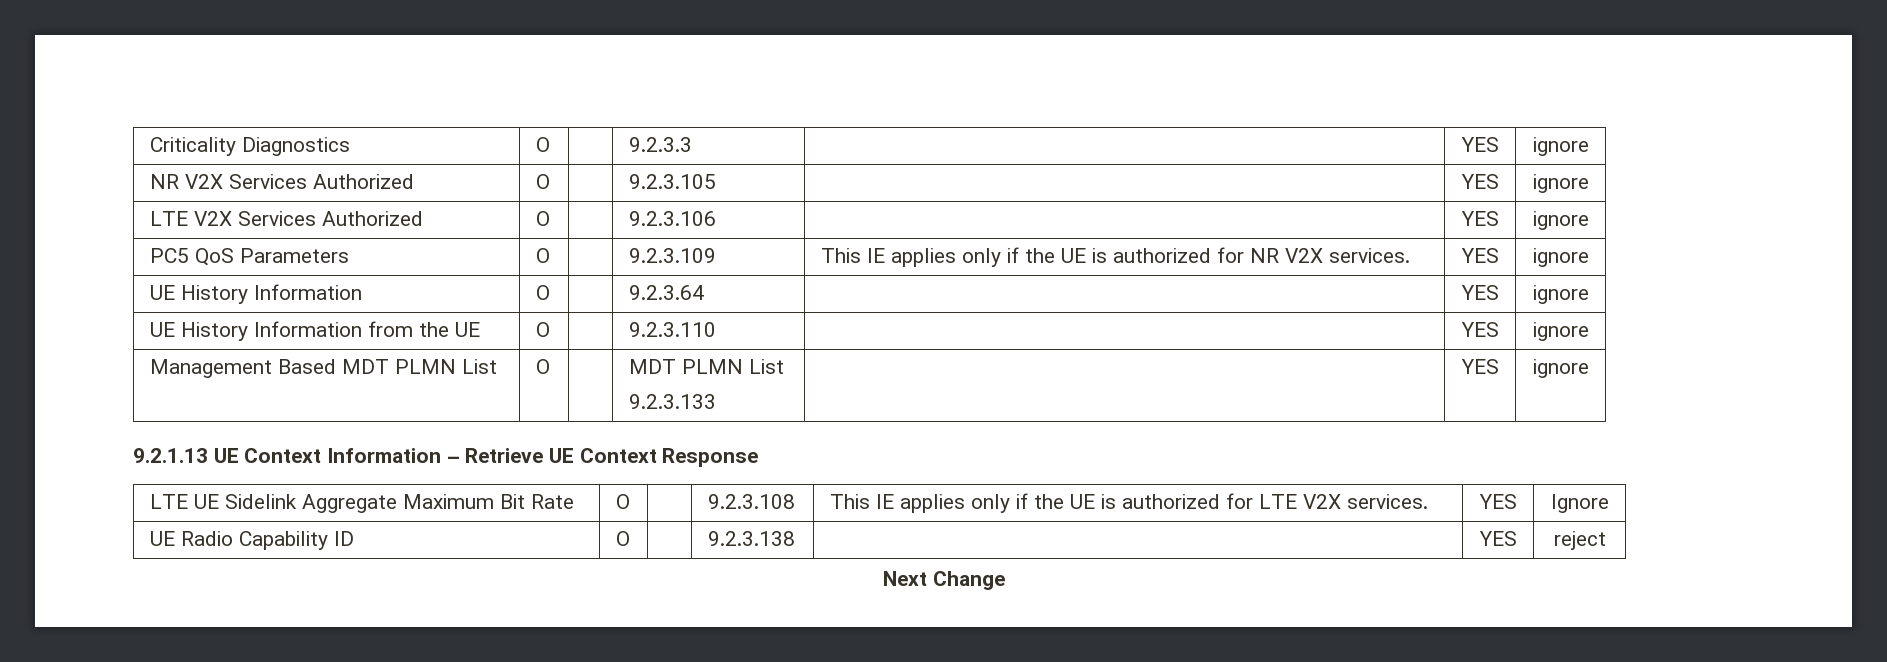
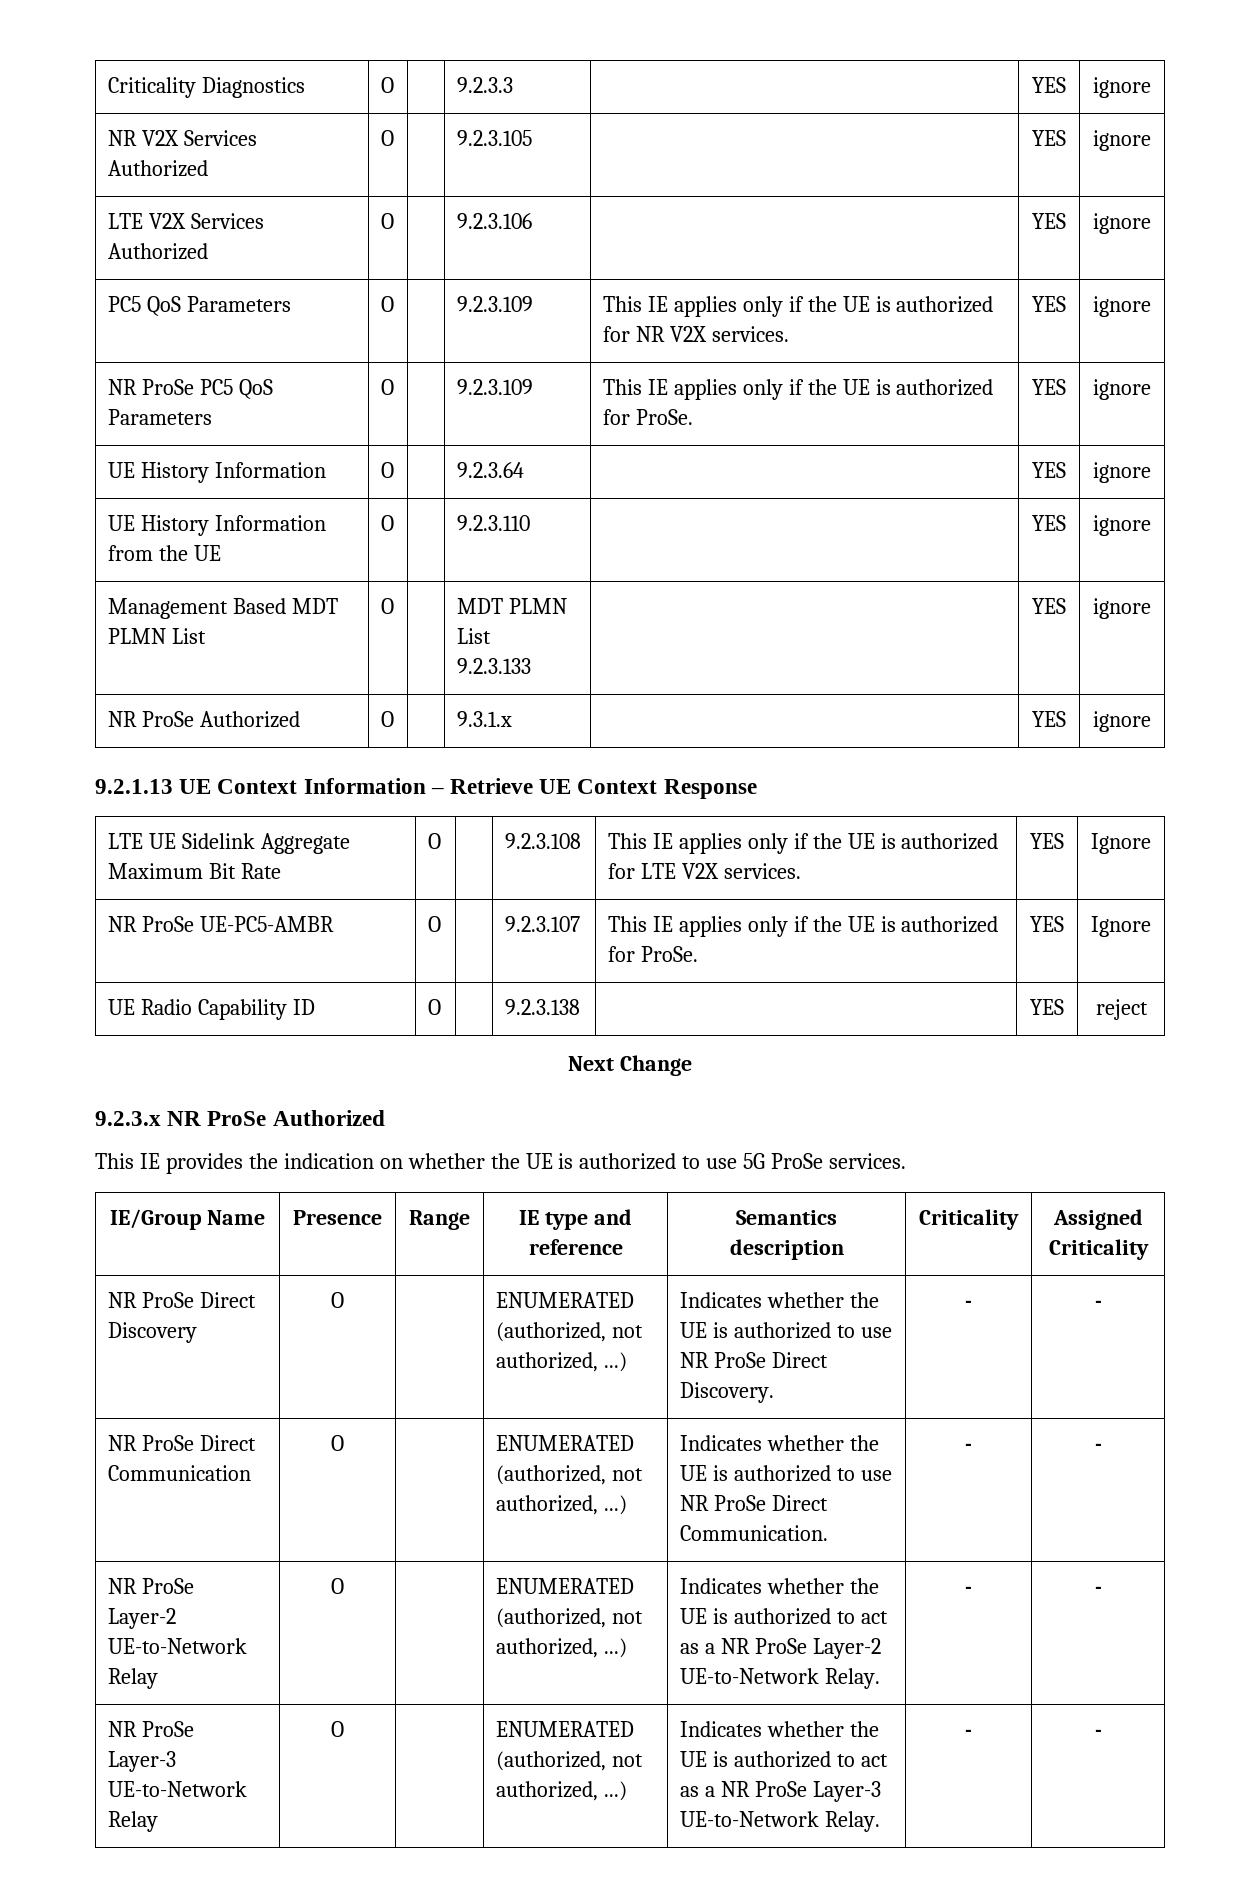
+ NR ProSe PC5 QoS Parameters | O | | 9.2.3.109 | This IE applies only if the UE is authorized for ProSe. | YES | ignore
+ NR ProSe Authorized | O | | 9.3.1.x | | YES | ignore
+ NR ProSe UE-PC5-AMBR | O | | 9.2.3.107 | This IE applies only if the UE is authorized for ProSe. | YES | Ignore
+ 9.2.3.x NR ProSe Authorized
+ This IE provides the indication on whether the UE is authorized to use 5G ProSe services.
+ IE/Group Name | Presence | Range | IE type and reference | Semantics description | Criticality | Assigned Criticality
+ NR ProSe Direct Discovery | O | | ENUMERATED (authorized, not authorized, ...) | Indicates whether the UE is authorized to use NR ProSe Direct Discovery. | - | -
+ NR ProSe Direct Communication | O | | ENUMERATED (authorized, not authorized, ...) | Indicates whether the UE is authorized to use NR ProSe Direct Communication. | - | -
+ NR ProSe Layer-2 UE-to-Network Relay | O | | ENUMERATED (authorized, not authorized, ...) | Indicates whether the UE is authorized to act as a NR ProSe Layer-2 UE-to-Network Relay. | - | -
+ NR ProSe Layer-3 UE-to-Network Relay | O | | ENUMERATED (authorized, not authorized, ...) | Indicates whether the UE is authorized to act as a NR ProSe Layer-3 UE-to-Network Relay. | - | -

